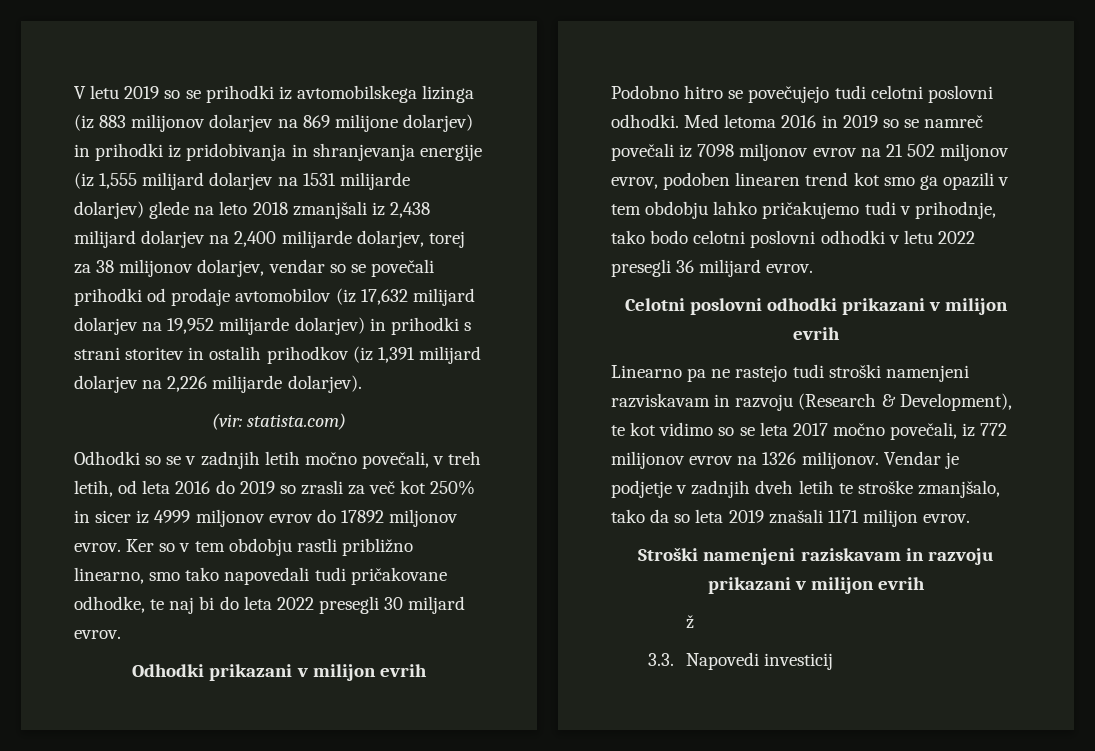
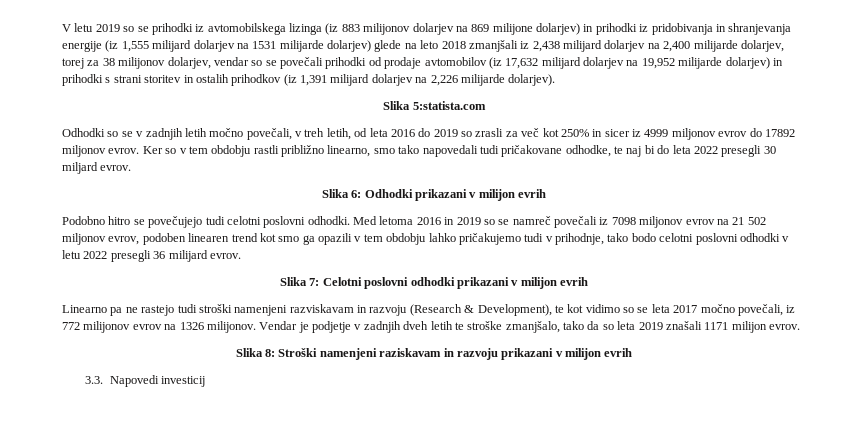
- (vir: statista.com)
+ Slika 5:statista.com
- Odhodki prikazani v milijon evrih
+ Slika 6: Odhodki prikazani v milijon evrih
- Celotni poslovni odhodki prikazani v milijon evrih
+ Slika 7: Celotni poslovni odhodki prikazani v milijon evrih
- Stroški namenjeni raziskavam in razvoju prikazani v milijon evrih
+ Slika 8: Stroški namenjeni raziskavam in razvoju prikazani v milijon evrih
- ž

